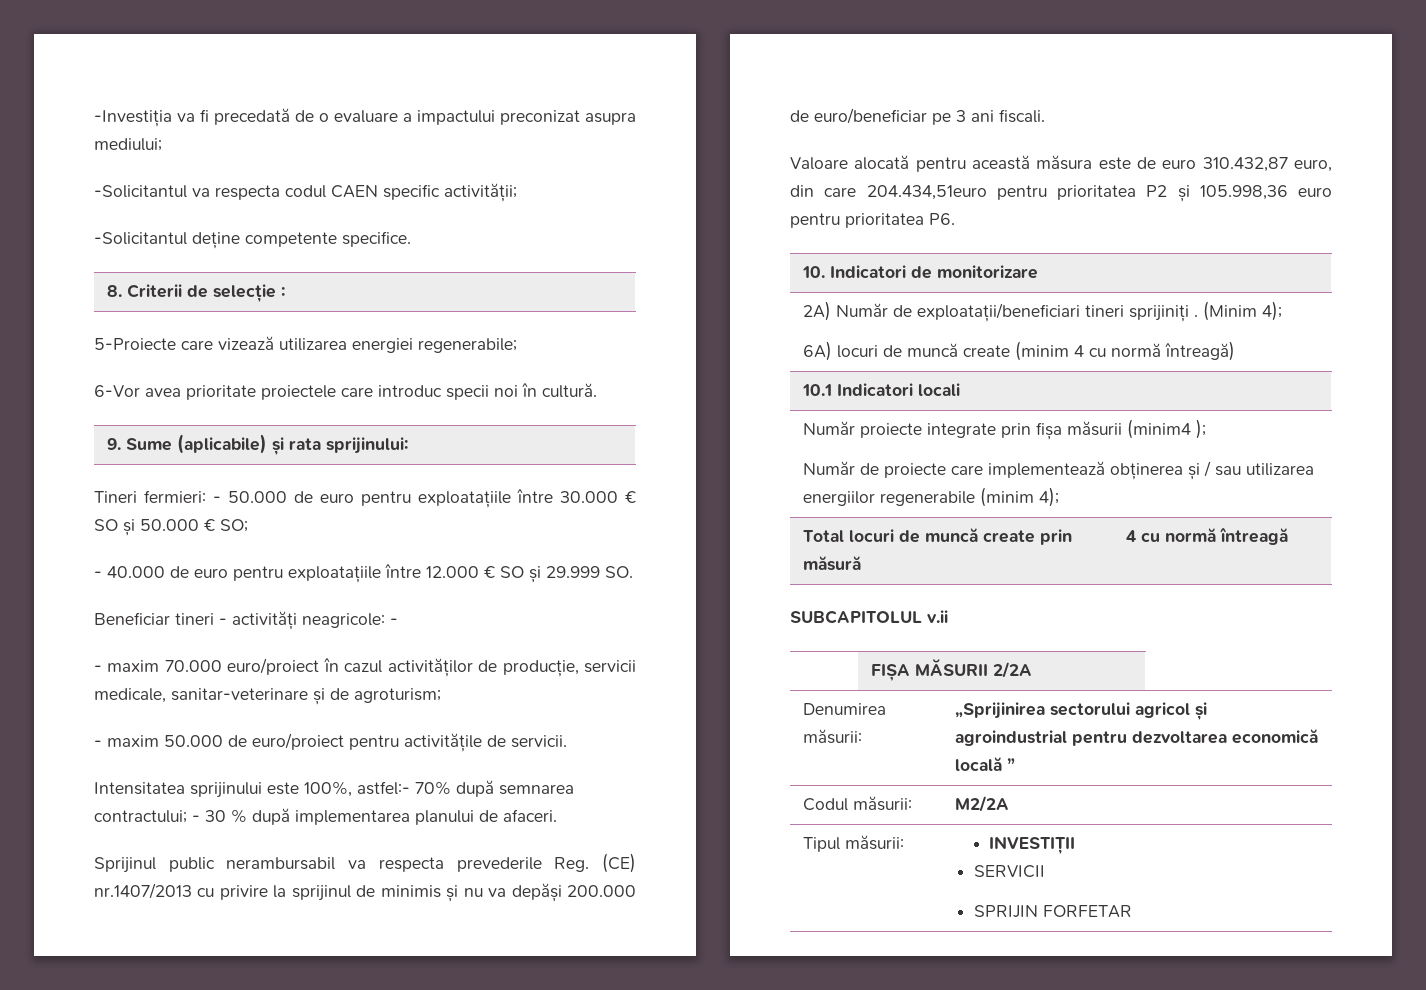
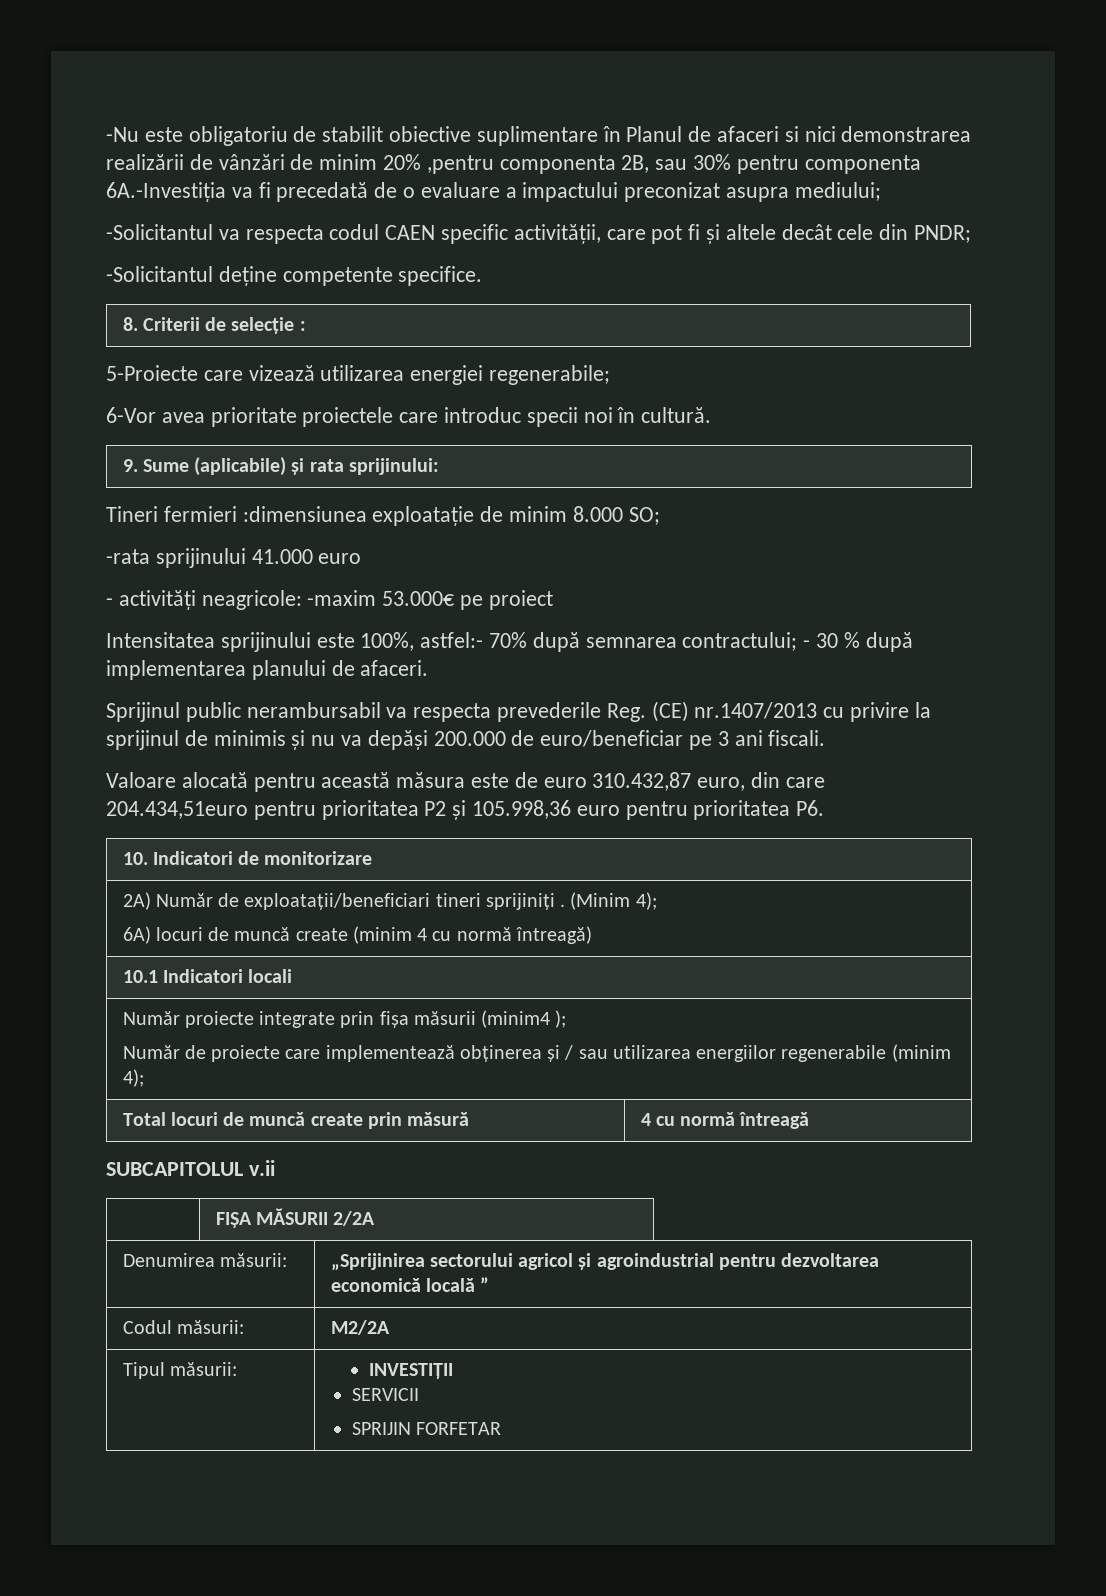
- -Investiția va fi precedată de o evaluare a impactului preconizat asupra mediului;
+ -Nu este obligatoriu de stabilit obiective suplimentare în Planul de afaceri si nici demonstrarea realizării de vânzări de minim 20% ,pentru componenta 2B, sau 30% pentru componenta 6A.-Investiția va fi precedată de o evaluare a impactului preconizat asupra mediului;
- -Solicitantul va respecta codul CAEN specific activității;
+ -Solicitantul va respecta codul CAEN specific activității, care pot fi și altele decât cele din PNDR;
- Tineri fermieri: - 50.000 de euro pentru exploatațiile între 30.000 € SO și 50.000 € SO;
- - 40.000 de euro pentru exploatațiile între 12.000 € SO și 29.999 SO.
- Beneficiar tineri - activități neagricole: -
- - maxim 70.000 euro/proiect în cazul activităților de producție, servicii medicale, sanitar-veterinare și de agroturism;
- - maxim 50.000 de euro/proiect pentru activitățile de servicii.
+ Tineri fermieri :dimensiunea exploatație de minim 8.000 SO;
+ -rata sprijinului 41.000 euro
+ - activități neagricole: -maxim 53.000€ pe proiect

